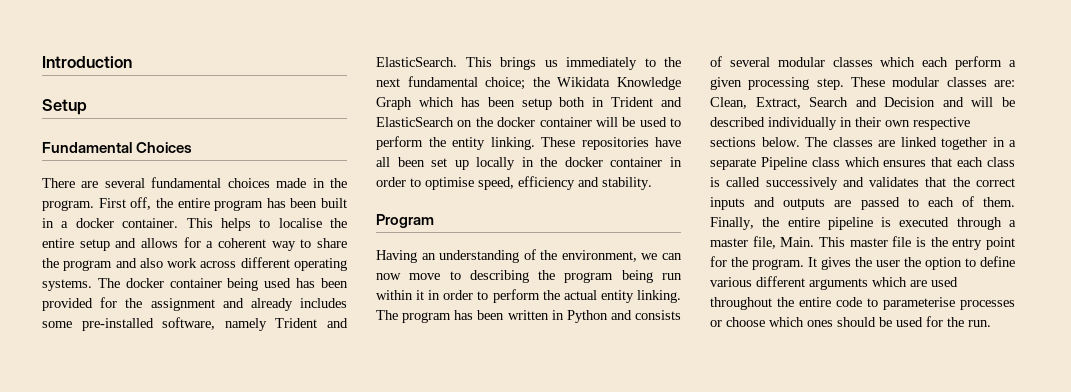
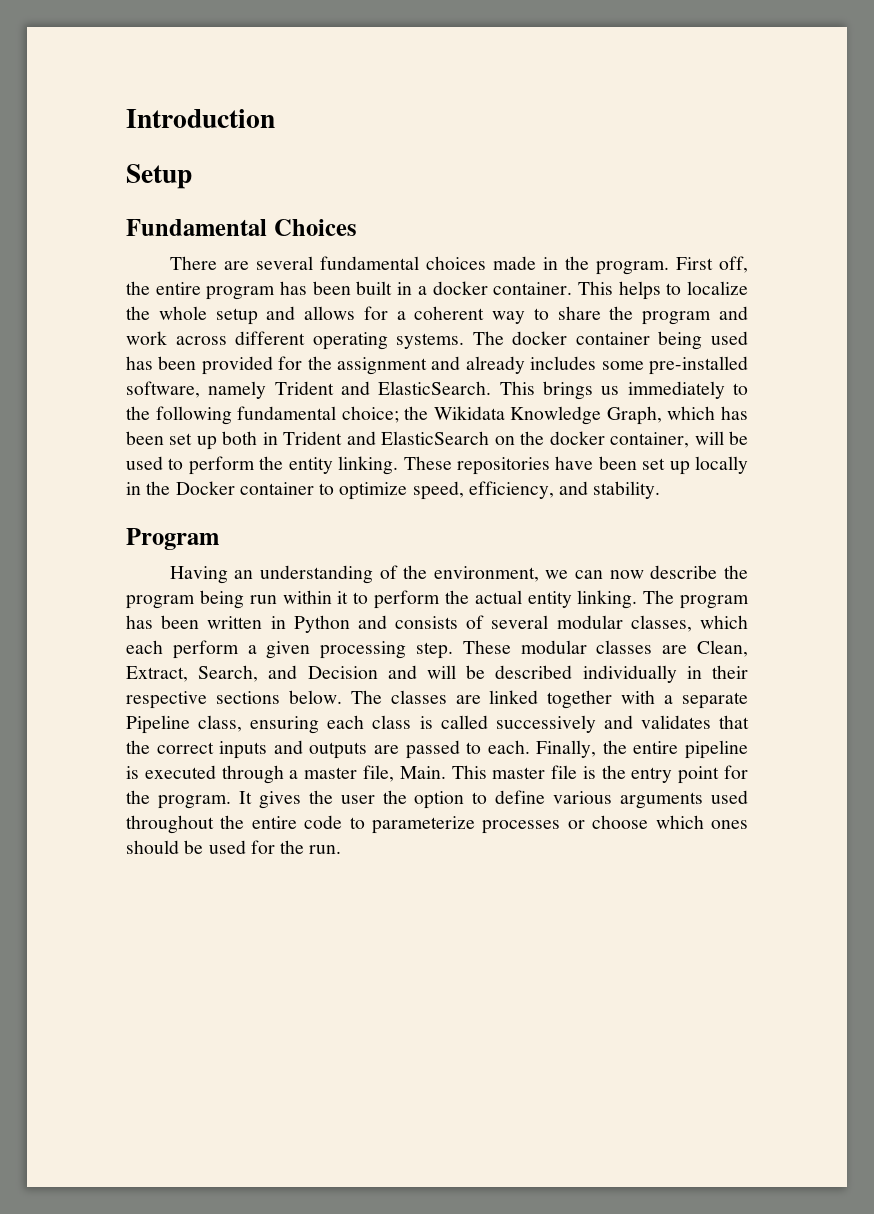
- This helps to localise the entire setup and allows for a coherent way to share the program and also work across different operating systems.
+ This helps to localize the whole setup and allows for a coherent way to share the program and work across different operating systems.
- This brings us immediately to the next fundamental choice; the Wikidata Knowledge Graph which has been setup both in Trident and ElasticSearch on the docker container will be used to perform the entity linking.
+ This brings us immediately to the following fundamental choice; the Wikidata Knowledge Graph, which has been set up both in Trident and ElasticSearch on the docker container, will be used to perform the entity linking.
- These repositories have all been set up locally in the docker container in order to optimise speed, efficiency and stability.
+ These repositories have been set up locally in the Docker container to optimize speed, efficiency, and stability.
- Having an understanding of the environment, we can now move to describing the program being run within it in order to perform the actual entity linking.
+ Having an understanding of the environment, we can now describe the program being run within it to perform the actual entity linking.
- The program has been written in Python and consists of several modular classes which each perform a given processing step.
+ The program has been written in Python and consists of several modular classes, which each perform a given processing step.
- These modular classes are: Clean, Extract, Search and Decision and will be described individually in their own respective sections below.
+ These modular classes are Clean, Extract, Search, and Decision and will be described individually in their respective sections below.
- The classes are linked together in a separate Pipeline class which ensures that each class is called successively and validates that the correct inputs and outputs are passed to each of them.
+ The classes are linked together with a separate Pipeline class, ensuring each class is called successively and validates that the correct inputs and outputs are passed to each.
- It gives the user the option to define various different arguments which are used throughout the entire code to parameterise processes or choose which ones should be used for the run.
+ It gives the user the option to define various arguments used throughout the entire code to parameterize processes or choose which ones should be used for the run.

